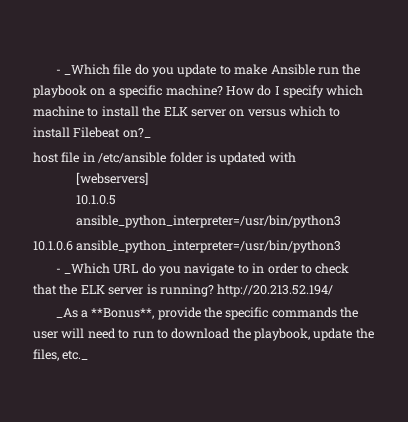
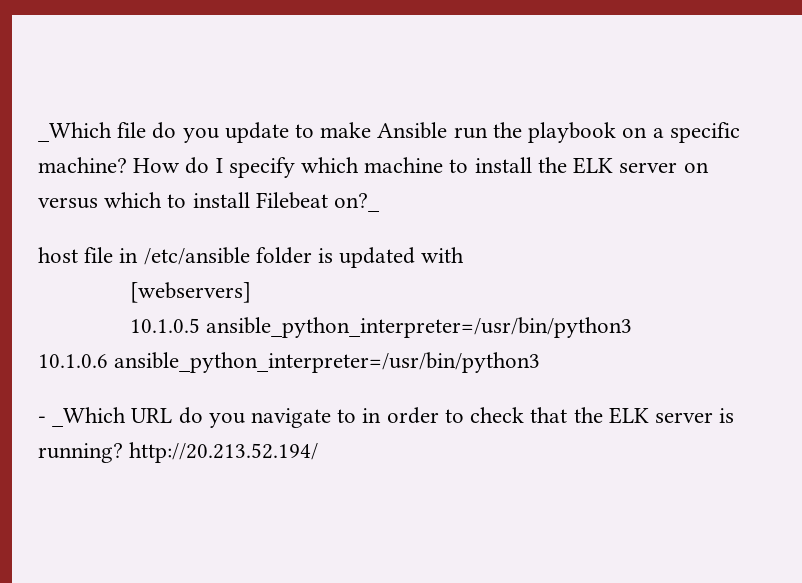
- - _Which file do you update to make Ansible run the playbook on a specific machine?
+ _Which file do you update to make Ansible run the playbook on a specific machine?
- _As a **Bonus**, provide the specific commands the user will need to run to download the playbook, update the files, etc._

